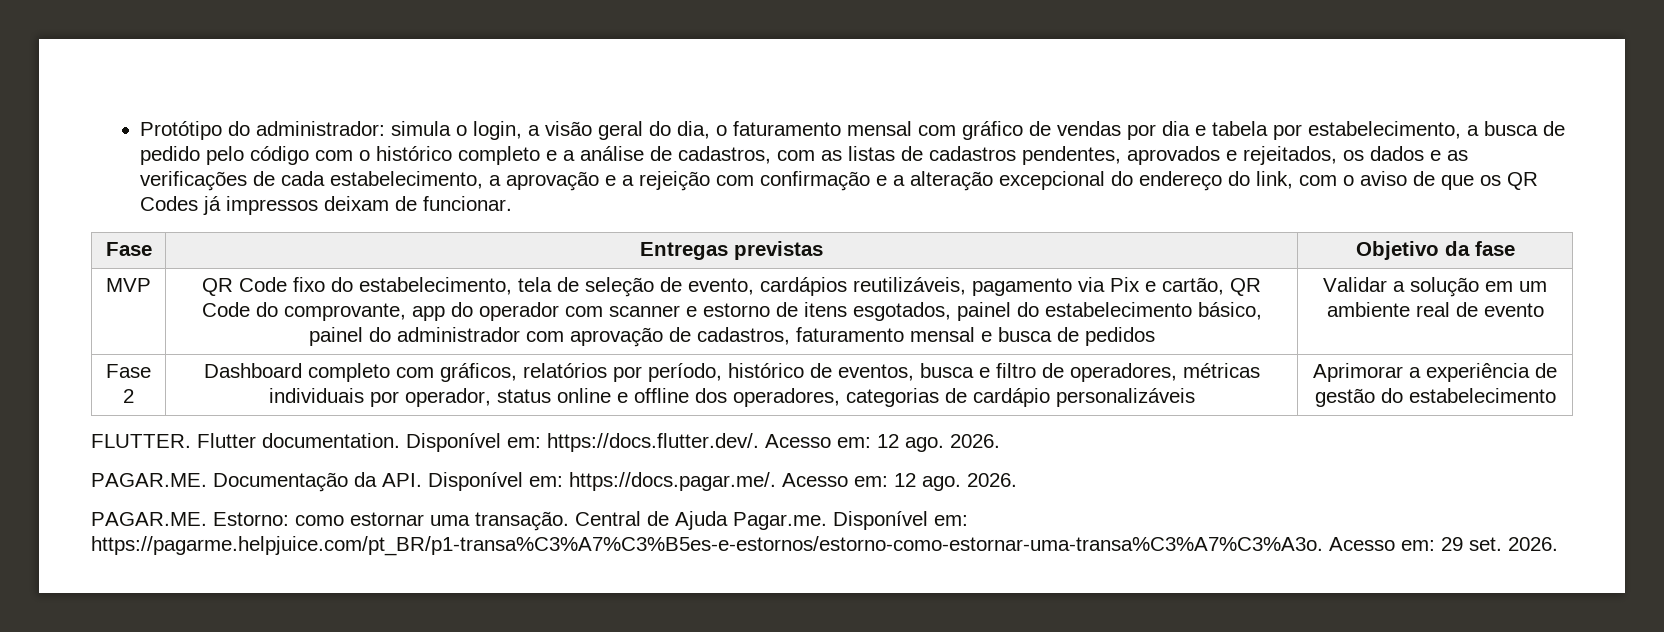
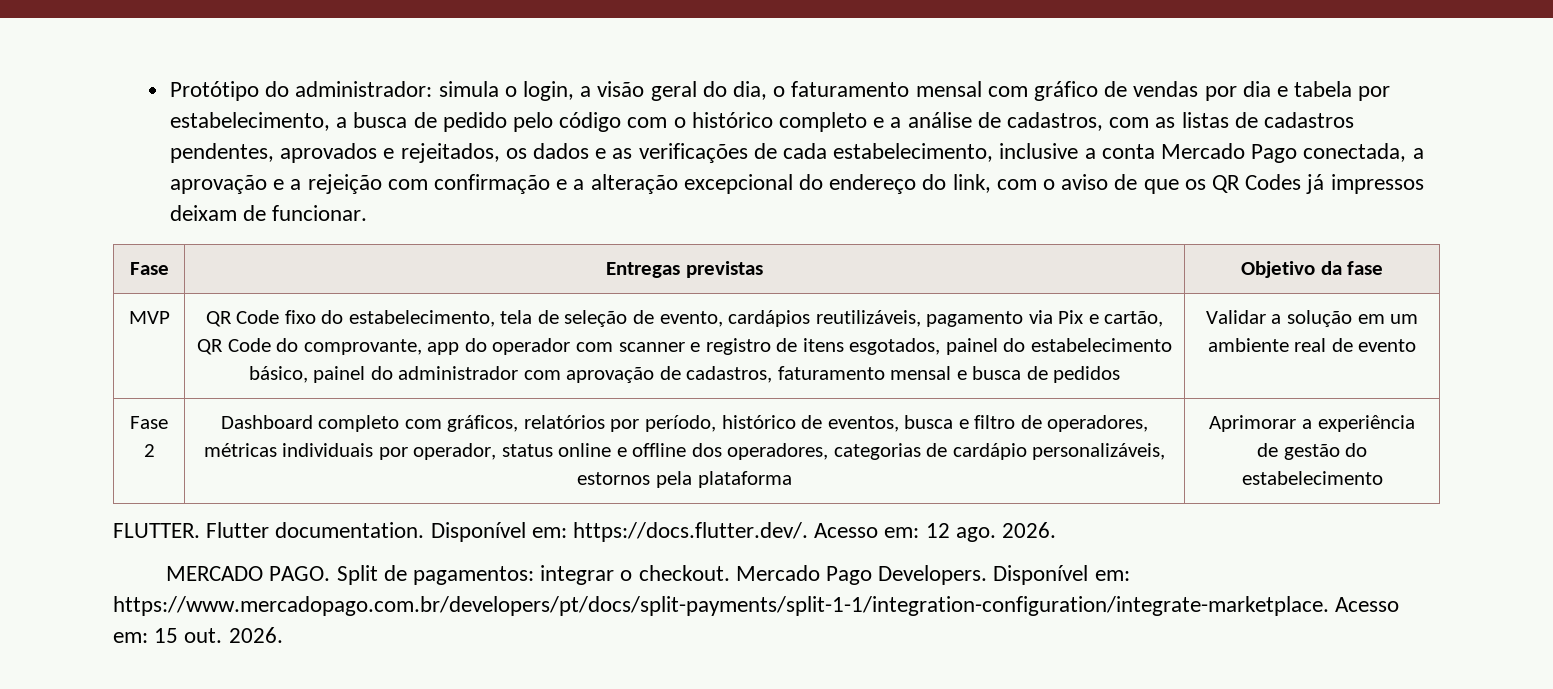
- simula o login, a visão geral do dia, o faturamento mensal com gráfico de vendas por dia e tabela por estabelecimento, a busca de pedido pelo código com o histórico completo e a análise de cadastros, com as listas de cadastros pendentes, aprovados e rejeitados, os dados e as verificações de cada estabelecimento, a aprovação e a rejeição com confirmação e a alteração excepcional do endereço do link, com o aviso de que os QR Codes já impressos deixam de funcionar.
+ simula o login, a visão geral do dia, o faturamento mensal com gráfico de vendas por dia e tabela por estabelecimento, a busca de pedido pelo código com o histórico completo e a análise de cadastros, com as listas de cadastros pendentes, aprovados e rejeitados, os dados e as verificações de cada estabelecimento, inclusive a conta Mercado Pago conectada, a aprovação e a rejeição com confirmação e a alteração excepcional do endereço do link, com o aviso de que os QR Codes já impressos deixam de funcionar.
- QR Code fixo do estabelecimento, tela de seleção de evento, cardápios reutilizáveis, pagamento via Pix e cartão, QR Code do comprovante, app do operador com scanner e estorno de itens esgotados, painel do estabelecimento básico, painel do administrador com aprovação de cadastros, faturamento mensal e busca de pedidos
+ QR Code fixo do estabelecimento, tela de seleção de evento, cardápios reutilizáveis, pagamento via Pix e cartão, QR Code do comprovante, app do operador com scanner e registro de itens esgotados, painel do estabelecimento básico, painel do administrador com aprovação de cadastros, faturamento mensal e busca de pedidos
- Dashboard completo com gráficos, relatórios por período, histórico de eventos, busca e filtro de operadores, métricas individuais por operador, status online e offline dos operadores, categorias de cardápio personalizáveis
+ Dashboard completo com gráficos, relatórios por período, histórico de eventos, busca e filtro de operadores, métricas individuais por operador, status online e offline dos operadores, categorias de cardápio personalizáveis, estornos pela plataforma
- PAGAR.ME. Documentação da API. Disponível em: https://docs.pagar.me/. Acesso em: 12 ago. 2026.
- PAGAR.ME. Estorno: como estornar uma transação. Central de Ajuda Pagar.me. Disponível em: https://pagarme.helpjuice.com/pt_BR/p1-transa%C3%A7%C3%B5es-e-estornos/estorno-como-estornar-uma-transa%C3%A7%C3%A3o. Acesso em: 29 set. 2026.
+ MERCADO PAGO. Split de pagamentos: integrar o checkout. Mercado Pago Developers. Disponível em: https://www.mercadopago.com.br/developers/pt/docs/split-payments/split-1-1/integration-configuration/integrate-marketplace. Acesso em: 15 out. 2026.

